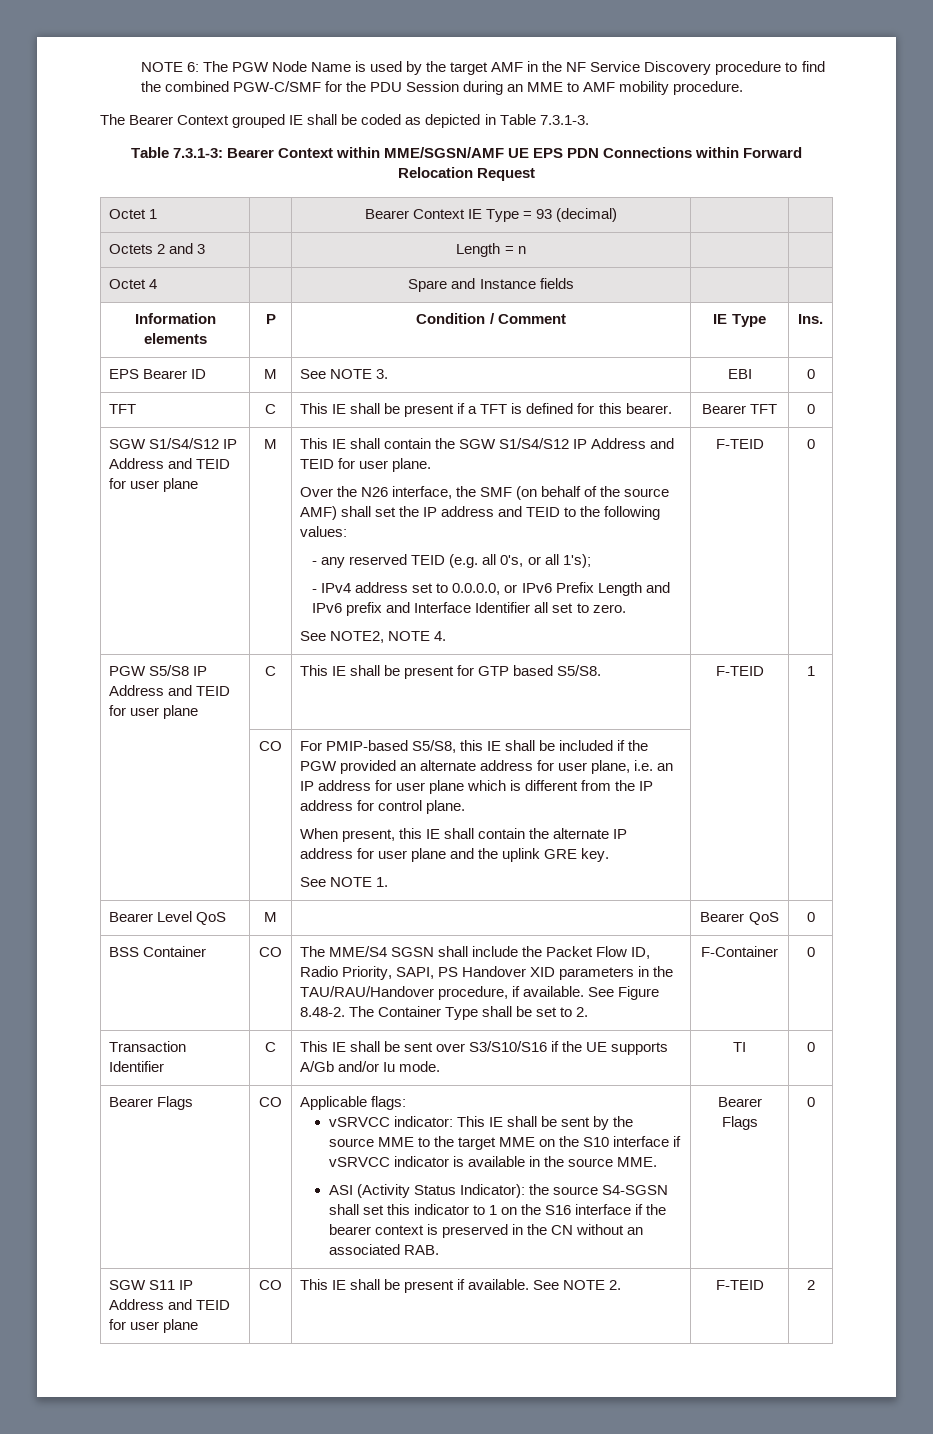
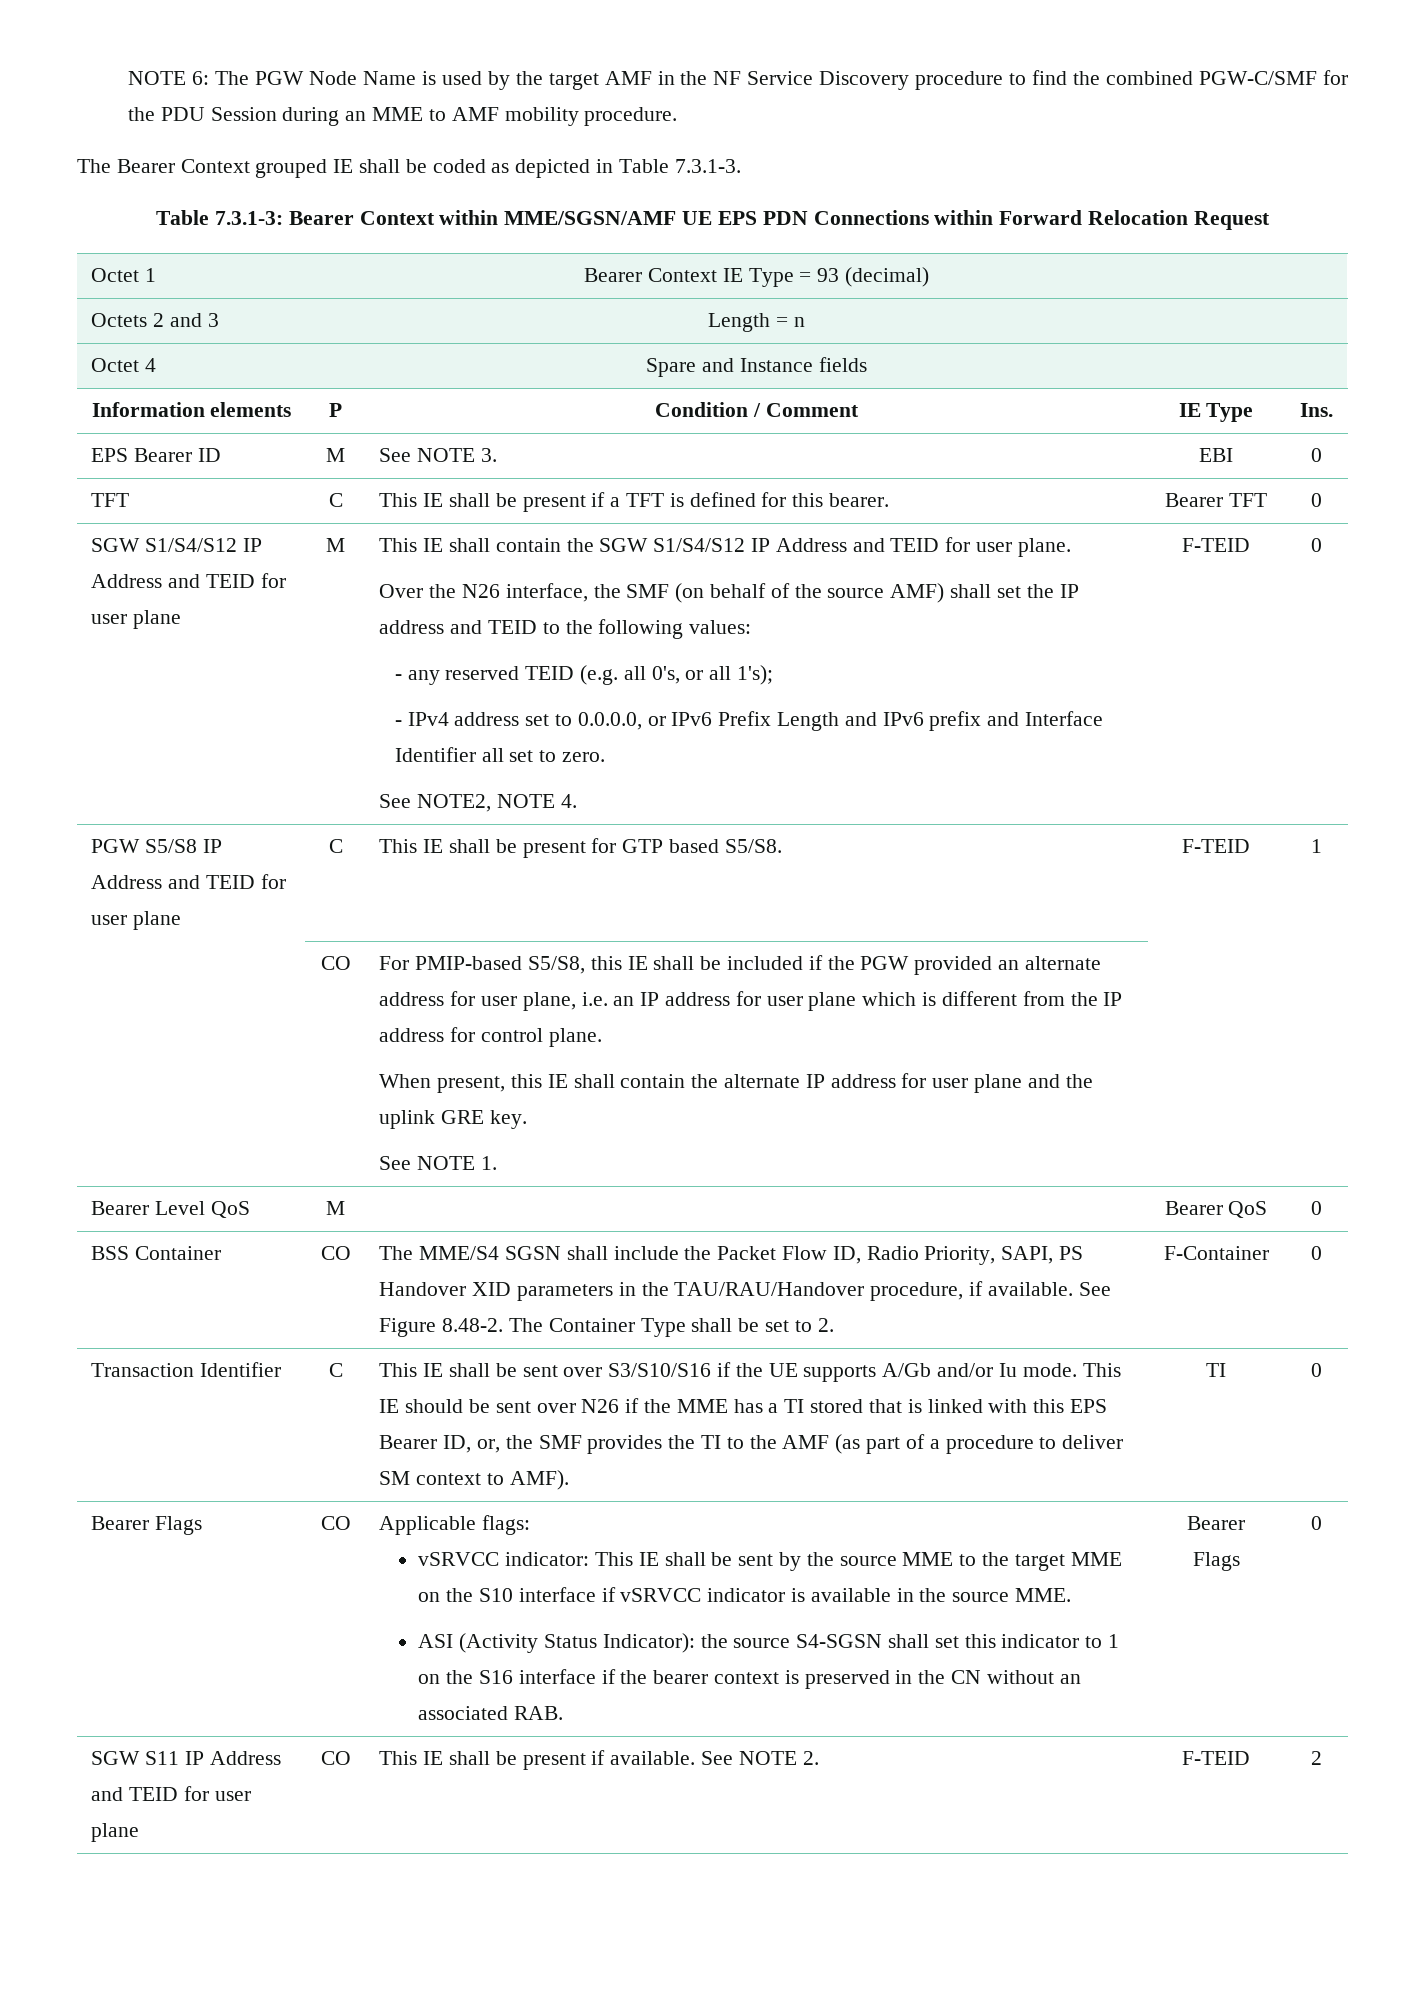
+ This IE should be sent over N26 if the MME has a TI stored that is linked with this EPS Bearer ID, or, the SMF provides the TI to the AMF (as part of a procedure to deliver SM context to AMF).

